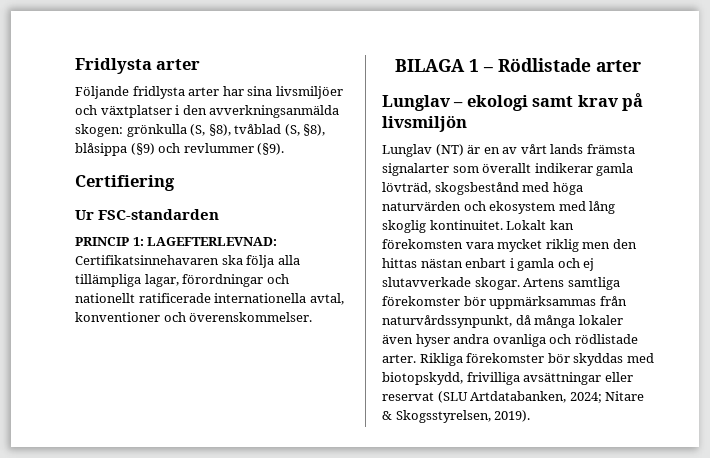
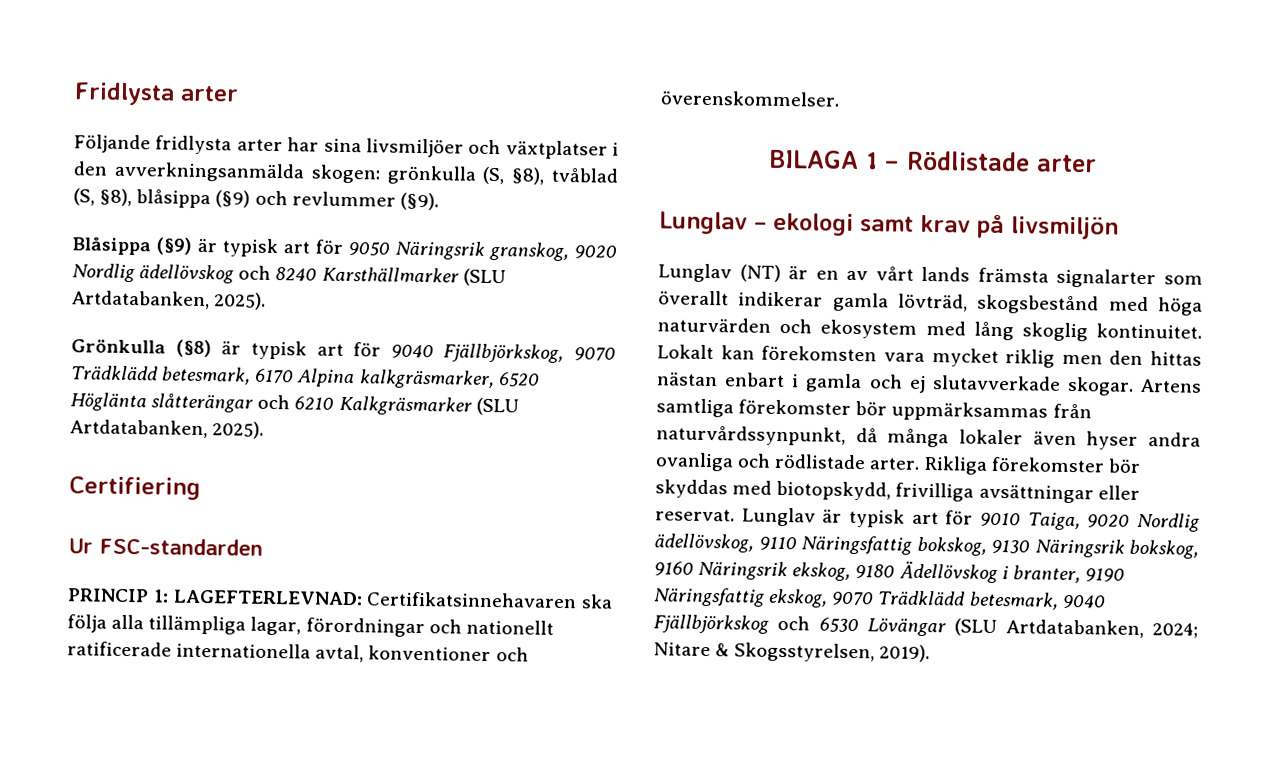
+ Blåsippa (§9) är typisk art för 9050 Näringsrik granskog, 9020 Nordlig ädellövskog och 8240 Karsthällmarker (SLU Artdatabanken, 2025).
+ Grönkulla (§8) är typisk art för 9040 Fjällbjörkskog, 9070 Trädklädd betesmark, 6170 Alpina kalkgräsmarker, 6520 Höglänta slåtterängar och 6210 Kalkgräsmarker (SLU Artdatabanken, 2025).
- Rikliga förekomster bör skyddas med biotopskydd, frivilliga avsättningar eller reservat (SLU Artdatabanken, 2024; Nitare & Skogsstyrelsen, 2019).
+ Rikliga förekomster bör skyddas med biotopskydd, frivilliga avsättningar eller reservat. Lunglav är typisk art för 9010 Taiga, 9020 Nordlig ädellövskog, 9110 Näringsfattig bokskog, 9130 Näringsrik bokskog, 9160 Näringsrik ekskog, 9180 Ädellövskog i branter, 9190 Näringsfattig ekskog, 9070 Trädklädd betesmark, 9040 Fjällbjörkskog och 6530 Lövängar (SLU Artdatabanken, 2024; Nitare & Skogsstyrelsen, 2019).

